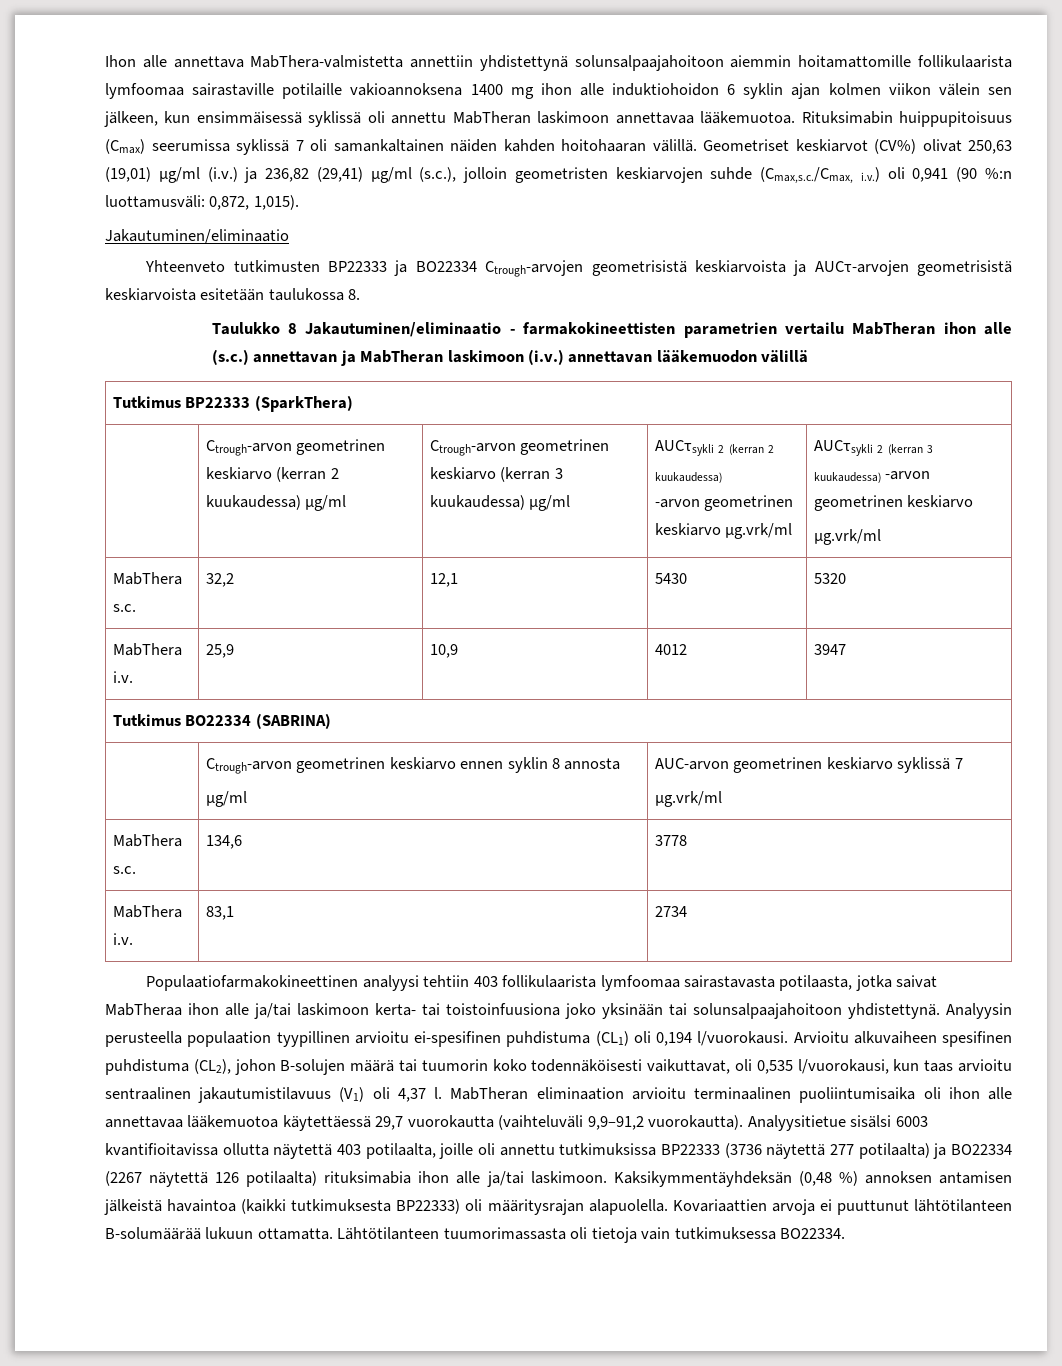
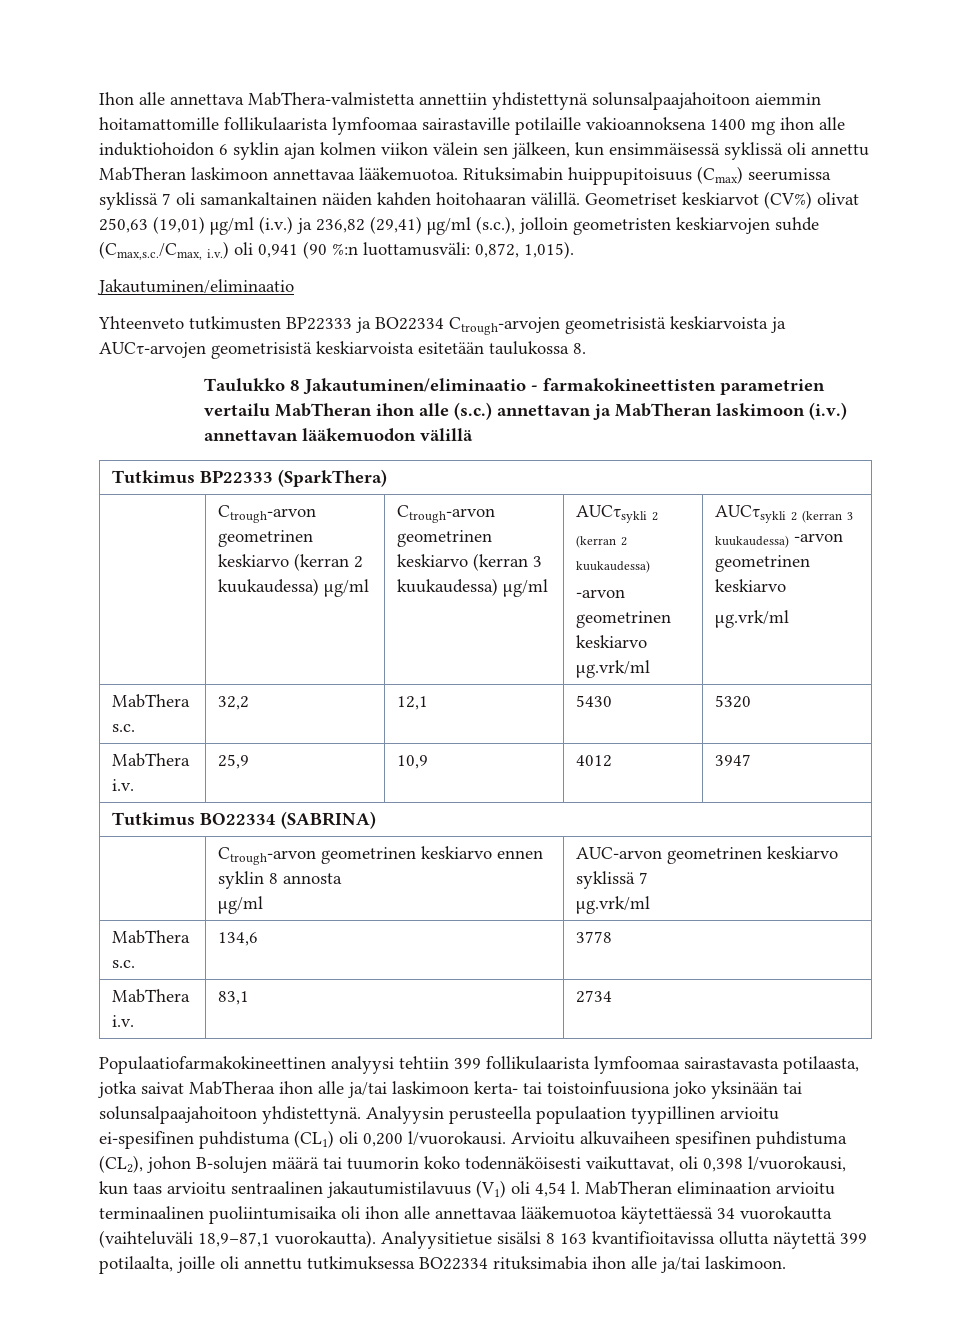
- Populaatiofarmakokineettinen analyysi tehtiin 403 follikulaarista lymfoomaa sairastavasta potilaasta, jotka saivat MabTheraa ihon alle ja/tai laskimoon kerta- tai toistoinfuusiona joko yksinään tai solunsalpaajahoitoon yhdistettynä.
+ Populaatiofarmakokineettinen analyysi tehtiin 399 follikulaarista lymfoomaa sairastavasta potilaasta, jotka saivat MabTheraa ihon alle ja/tai laskimoon kerta- tai toistoinfuusiona joko yksinään tai solunsalpaajahoitoon yhdistettynä.
- Analyysin perusteella populaation tyypillinen arvioitu ei-spesifinen puhdistuma (CL1) oli 0,194 l/vuorokausi.
+ Analyysin perusteella populaation tyypillinen arvioitu ei-spesifinen puhdistuma (CL1) oli 0,200 l/vuorokausi.
- Arvioitu alkuvaiheen spesifinen puhdistuma (CL2), johon B-solujen määrä tai tuumorin koko todennäköisesti vaikuttavat, oli 0,535 l/vuorokausi, kun taas arvioitu sentraalinen jakautumistilavuus (V1) oli 4,37 l.
+ Arvioitu alkuvaiheen spesifinen puhdistuma (CL2), johon B-solujen määrä tai tuumorin koko todennäköisesti vaikuttavat, oli 0,398 l/vuorokausi, kun taas arvioitu sentraalinen jakautumistilavuus (V1) oli 4,54 l.
- MabTheran eliminaation arvioitu terminaalinen puoliintumisaika oli ihon alle annettavaa lääkemuotoa käytettäessä 29,7 vuorokautta (vaihteluväli 9,9–91,2 vuorokautta).
+ MabTheran eliminaation arvioitu terminaalinen puoliintumisaika oli ihon alle annettavaa lääkemuotoa käytettäessä 34 vuorokautta (vaihteluväli 18,9–87,1 vuorokautta).
- Analyysitietue sisälsi 6003 kvantifioitavissa ollutta näytettä 403 potilaalta, joille oli annettu tutkimuksissa BP22333 (3736 näytettä 277 potilaalta) ja BO22334 (2267 näytettä 126 potilaalta) rituksimabia ihon alle ja/tai laskimoon. Kaksikymmentäyhdeksän (0,48 %) annoksen antamisen jälkeistä havaintoa (kaikki tutkimuksesta BP22333) oli määritysrajan alapuolella. Kovariaattien arvoja ei puuttunut lähtötilanteen B-solumäärää lukuun ottamatta. Lähtötilanteen tuumorimassasta oli tietoja vain tutkimuksessa BO22334.
+ Analyysitietue sisälsi 8 163 kvantifioitavissa ollutta näytettä 399 potilaalta, joille oli annettu tutkimuksessa BO22334 rituksimabia ihon alle ja/tai laskimoon.

